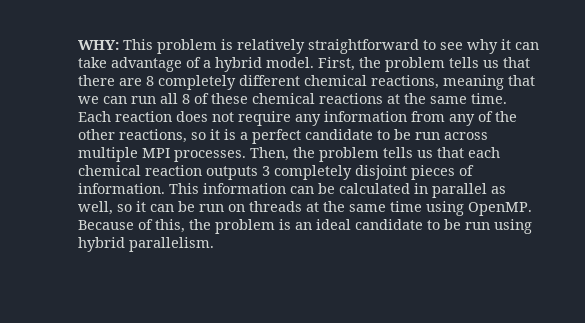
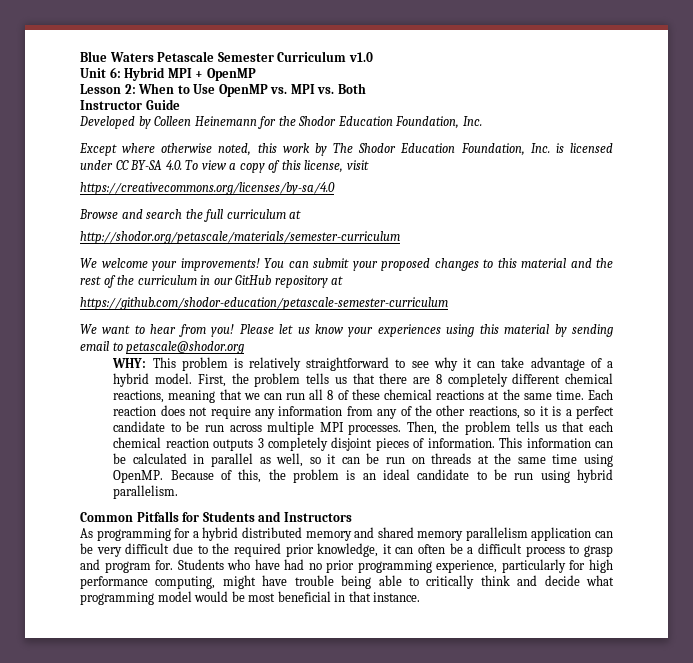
+ Blue Waters Petascale Semester Curriculum v1.0
+ Unit 6: Hybrid MPI + OpenMP
+ Lesson 2: When to Use OpenMP vs. MPI vs. Both
+ Instructor Guide
+ Developed by Colleen Heinemann for the Shodor Education Foundation, Inc.
+ Except where otherwise noted, this work by The Shodor Education Foundation, Inc. is licensed under CC BY-SA 4.0. To view a copy of this license, visit
+ https://creativecommons.org/licenses/by-sa/4.0
+ Browse and search the full curriculum at
+ http://shodor.org/petascale/materials/semester-curriculum
+ We welcome your improvements! You can submit your proposed changes to this material and the rest of the curriculum in our GitHub repository at
+ https://github.com/shodor-education/petascale-semester-curriculum
+ We want to hear from you! Please let us know your experiences using this material by sending email to petascale@shodor.org
+ Common Pitfalls for Students and Instructors
+ As programming for a hybrid distributed memory and shared memory parallelism application can be very difficult due to the required prior knowledge, it can often be a difficult process to grasp and program for. Students who have had no prior programming experience, particularly for high performance computing, might have trouble being able to critically think and decide what programming model would be most beneficial in that instance.

